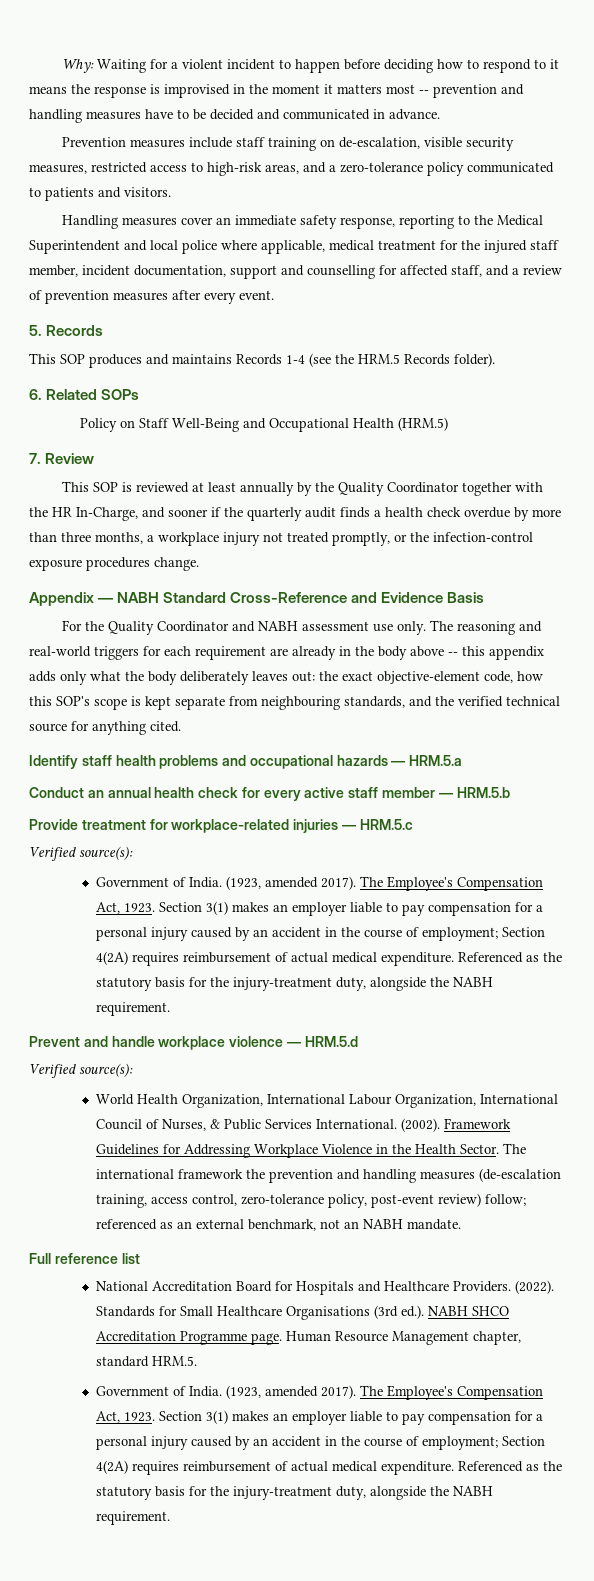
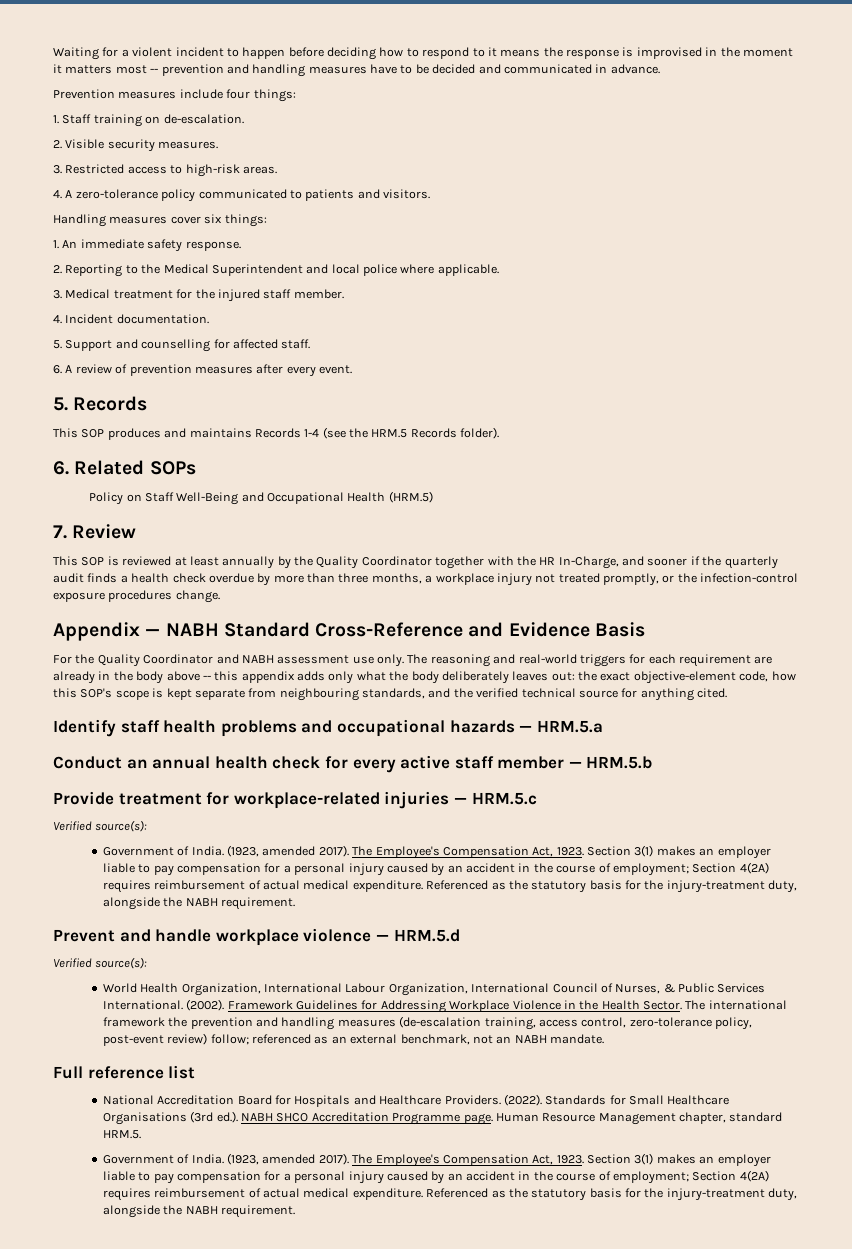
- Why: Waiting for a violent incident to happen before deciding how to respond to it means the response is improvised in the moment it matters most -- prevention and handling measures have to be decided and communicated in advance.
+ Waiting for a violent incident to happen before deciding how to respond to it means the response is improvised in the moment it matters most -- prevention and handling measures have to be decided and communicated in advance.
- Prevention measures include staff training on de-escalation, visible security measures, restricted access to high-risk areas, and a zero-tolerance policy communicated to patients and visitors.
+ Prevention measures include four things:
+ 1. Staff training on de-escalation.
+ 2. Visible security measures.
+ 3. Restricted access to high-risk areas.
+ 4. A zero-tolerance policy communicated to patients and visitors.
- Handling measures cover an immediate safety response, reporting to the Medical Superintendent and local police where applicable, medical treatment for the injured staff member, incident documentation, support and counselling for affected staff, and a review of prevention measures after every event.
+ Handling measures cover six things:
+ 1. An immediate safety response.
+ 2. Reporting to the Medical Superintendent and local police where applicable.
+ 3. Medical treatment for the injured staff member.
+ 4. Incident documentation.
+ 5. Support and counselling for affected staff.
+ 6. A review of prevention measures after every event.

